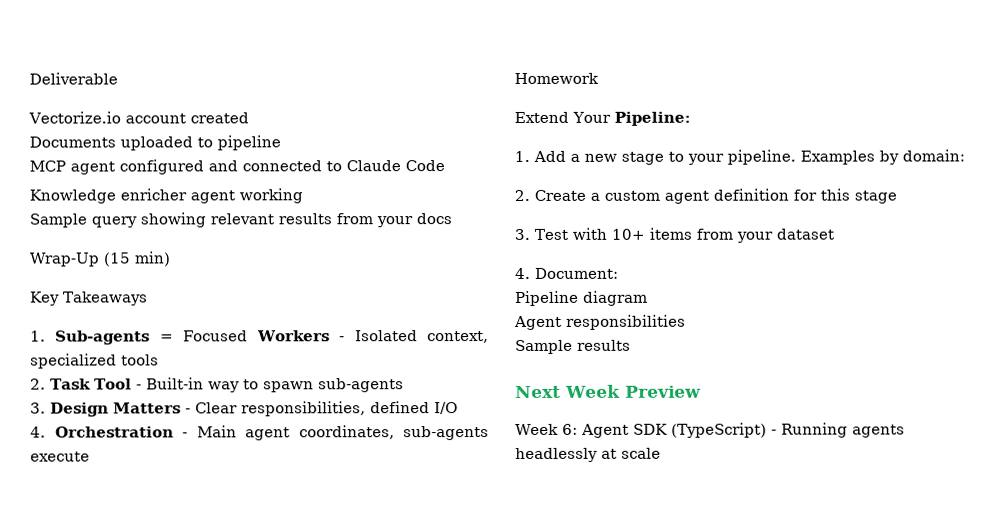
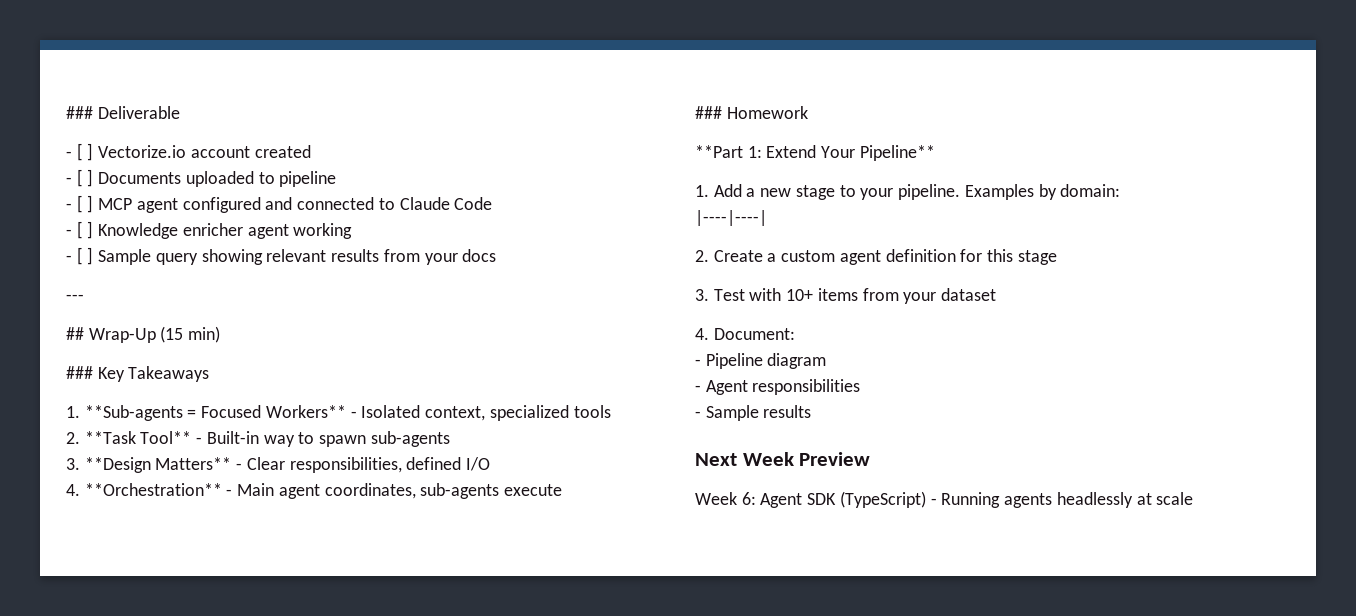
- Deliverable
+ ### Deliverable
- Vectorize.io account created
+ - [ ] Vectorize.io account created
- Documents uploaded to pipeline
+ - [ ] Documents uploaded to pipeline
- MCP agent configured and connected to Claude Code
+ - [ ] MCP agent configured and connected to Claude Code
- Knowledge enricher agent working
+ - [ ] Knowledge enricher agent working
- Sample query showing relevant results from your docs
+ - [ ] Sample query showing relevant results from your docs
- Wrap-Up (15 min)
+ ---
+ ## Wrap-Up (15 min)
- Key Takeaways
+ ### Key Takeaways
- 1. Sub-agents = Focused Workers - Isolated context, specialized tools
+ 1. **Sub-agents = Focused Workers** - Isolated context, specialized tools
- 2. Task Tool - Built-in way to spawn sub-agents
+ 2. **Task Tool** - Built-in way to spawn sub-agents
- 3. Design Matters - Clear responsibilities, defined I/O
+ 3. **Design Matters** - Clear responsibilities, defined I/O
- 4. Orchestration - Main agent coordinates, sub-agents execute
+ 4. **Orchestration** - Main agent coordinates, sub-agents execute
- Homework
+ ### Homework
- Extend Your Pipeline:
+ **Part 1: Extend Your Pipeline**
+ |----|----|
- Pipeline diagram
+ - Pipeline diagram
- Agent responsibilities
+ - Agent responsibilities
- Sample results
+ - Sample results

